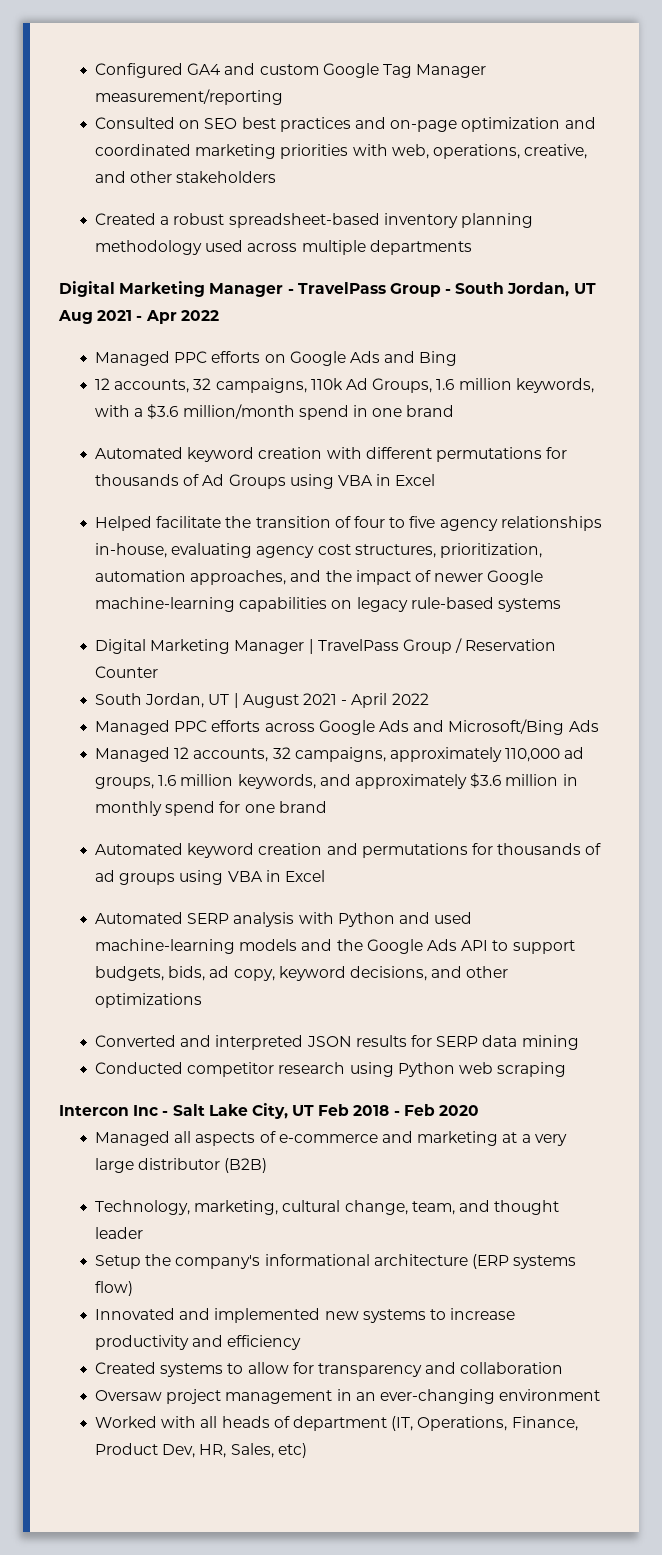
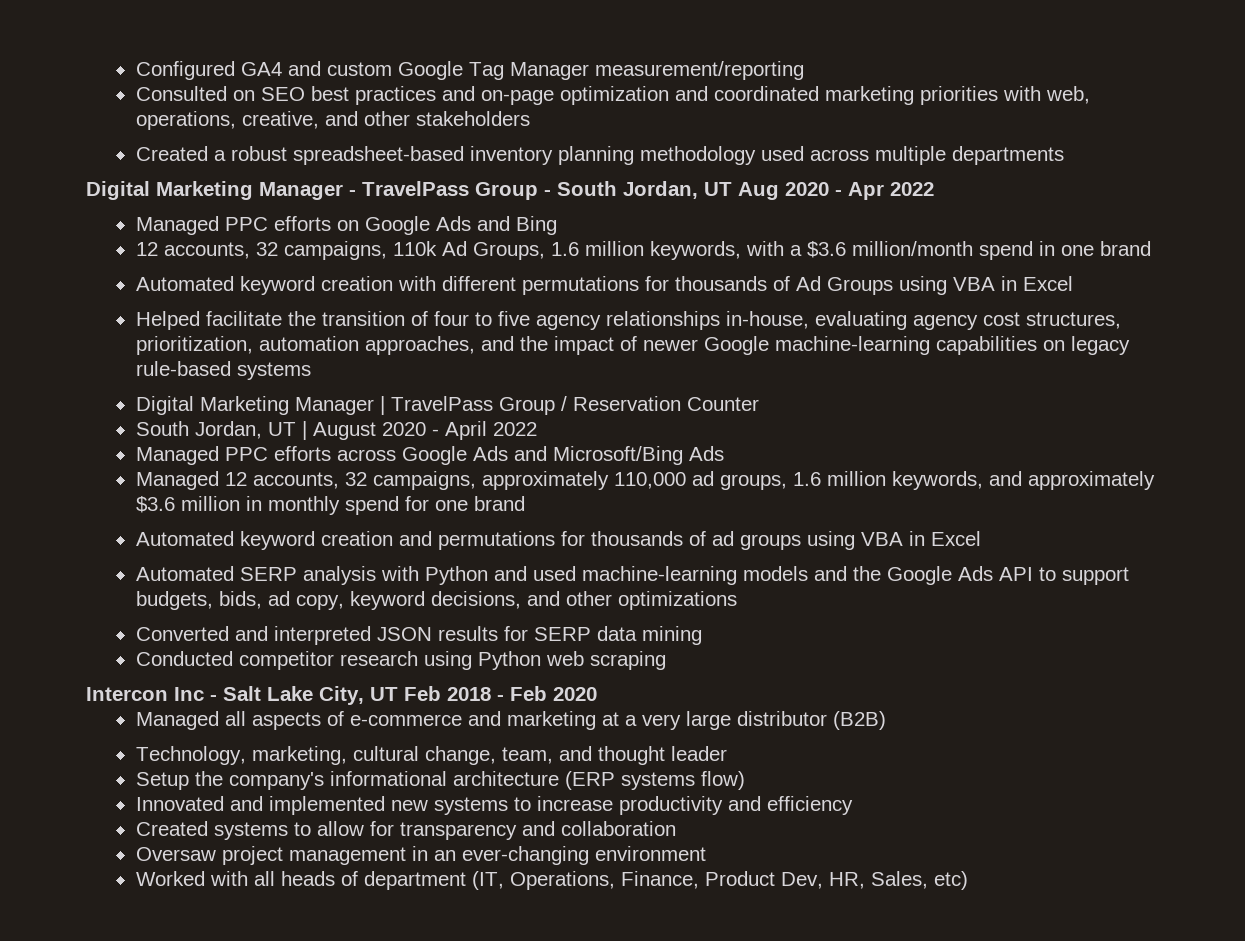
- Digital Marketing Manager - TravelPass Group - South Jordan, UT Aug 2021 - Apr 2022
+ Digital Marketing Manager - TravelPass Group - South Jordan, UT Aug 2020 - Apr 2022
- South Jordan, UT | August 2021 - April 2022
+ South Jordan, UT | August 2020 - April 2022

